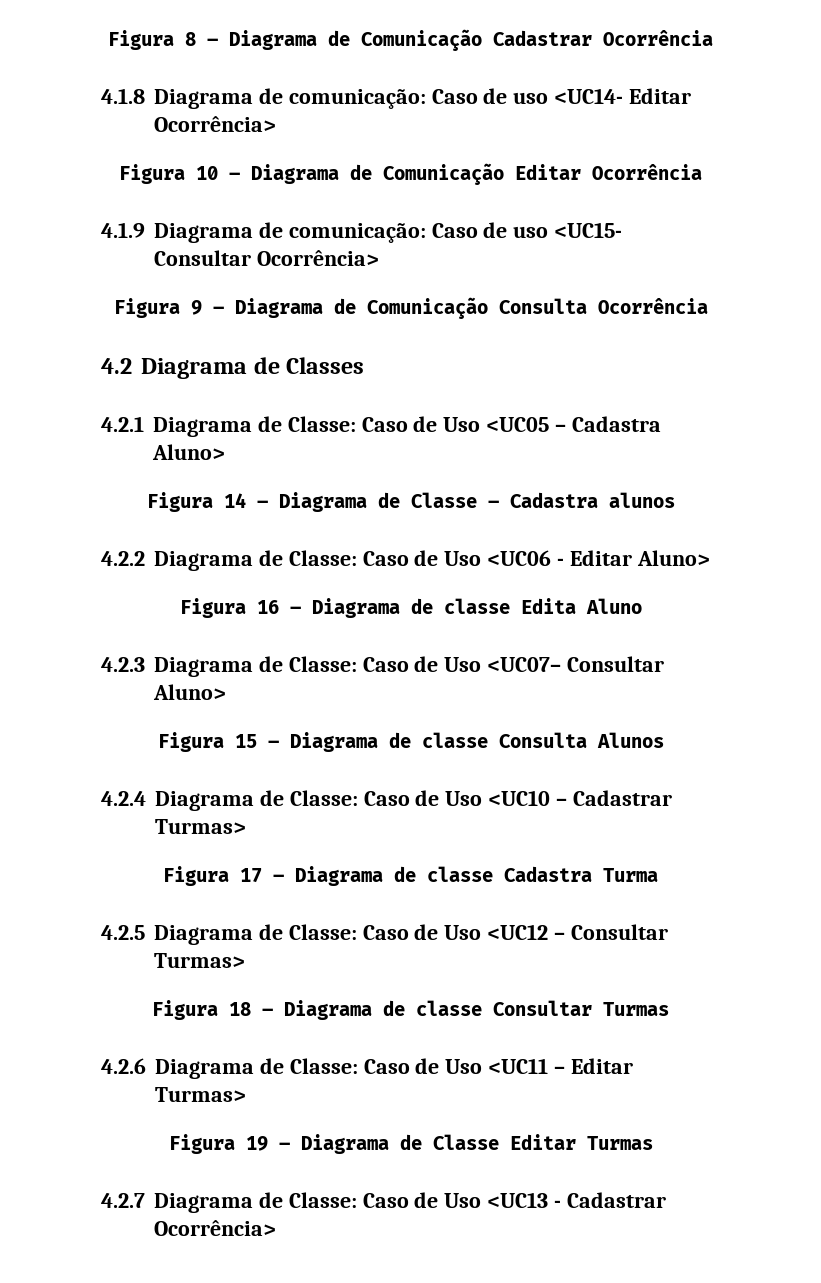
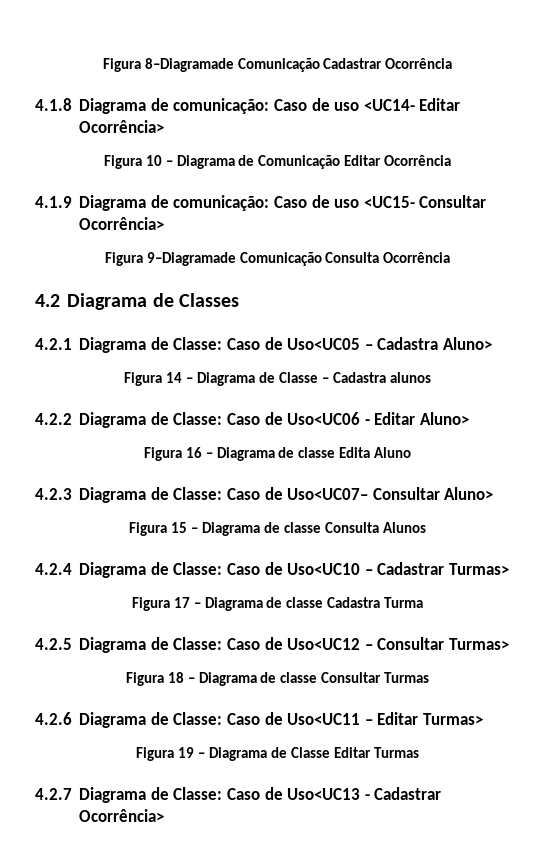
- Figura 8 – Diagrama de Comunicação Cadastrar Ocorrência
+ Figura 8–Diagramade Comunicação Cadastrar Ocorrência
- Figura 9 – Diagrama de Comunicação Consulta Ocorrência
+ Figura 9–Diagramade Comunicação Consulta Ocorrência
- 4.2.1 Diagrama de Classe: Caso de Uso <UC05 – Cadastra Aluno>
+ 4.2.1 Diagrama de Classe: Caso de Uso<UC05 – Cadastra Aluno>
- 4.2.2 Diagrama de Classe: Caso de Uso <UC06 - Editar Aluno>
+ 4.2.2 Diagrama de Classe: Caso de Uso<UC06 - Editar Aluno>
- 4.2.3 Diagrama de Classe: Caso de Uso <UC07– Consultar Aluno>
+ 4.2.3 Diagrama de Classe: Caso de Uso<UC07– Consultar Aluno>
- 4.2.4 Diagrama de Classe: Caso de Uso <UC10 – Cadastrar Turmas>
+ 4.2.4 Diagrama de Classe: Caso de Uso<UC10 – Cadastrar Turmas>
- 4.2.5 Diagrama de Classe: Caso de Uso <UC12 – Consultar Turmas>
+ 4.2.5 Diagrama de Classe: Caso de Uso<UC12 – Consultar Turmas>
- 4.2.6 Diagrama de Classe: Caso de Uso <UC11 – Editar Turmas>
+ 4.2.6 Diagrama de Classe: Caso de Uso<UC11 – Editar Turmas>
- 4.2.7 Diagrama de Classe: Caso de Uso <UC13 - Cadastrar Ocorrência>
+ 4.2.7 Diagrama de Classe: Caso de Uso<UC13 - Cadastrar Ocorrência>

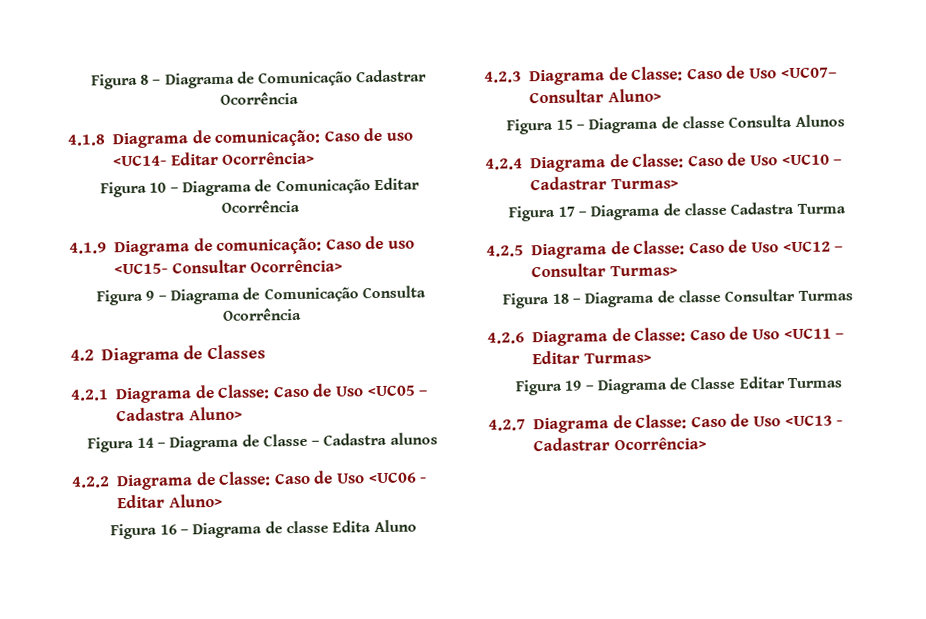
- Figura 8–Diagramade Comunicação Cadastrar Ocorrência
+ Figura 8 – Diagrama de Comunicação Cadastrar Ocorrência
- Figura 9–Diagramade Comunicação Consulta Ocorrência
+ Figura 9 – Diagrama de Comunicação Consulta Ocorrência
- 4.2.1 Diagrama de Classe: Caso de Uso<UC05 – Cadastra Aluno>
+ 4.2.1 Diagrama de Classe: Caso de Uso <UC05 – Cadastra Aluno>
- 4.2.2 Diagrama de Classe: Caso de Uso<UC06 - Editar Aluno>
+ 4.2.2 Diagrama de Classe: Caso de Uso <UC06 - Editar Aluno>
- 4.2.3 Diagrama de Classe: Caso de Uso<UC07– Consultar Aluno>
+ 4.2.3 Diagrama de Classe: Caso de Uso <UC07– Consultar Aluno>
- 4.2.4 Diagrama de Classe: Caso de Uso<UC10 – Cadastrar Turmas>
+ 4.2.4 Diagrama de Classe: Caso de Uso <UC10 – Cadastrar Turmas>
- 4.2.5 Diagrama de Classe: Caso de Uso<UC12 – Consultar Turmas>
+ 4.2.5 Diagrama de Classe: Caso de Uso <UC12 – Consultar Turmas>
- 4.2.6 Diagrama de Classe: Caso de Uso<UC11 – Editar Turmas>
+ 4.2.6 Diagrama de Classe: Caso de Uso <UC11 – Editar Turmas>
- 4.2.7 Diagrama de Classe: Caso de Uso<UC13 - Cadastrar Ocorrência>
+ 4.2.7 Diagrama de Classe: Caso de Uso <UC13 - Cadastrar Ocorrência>

